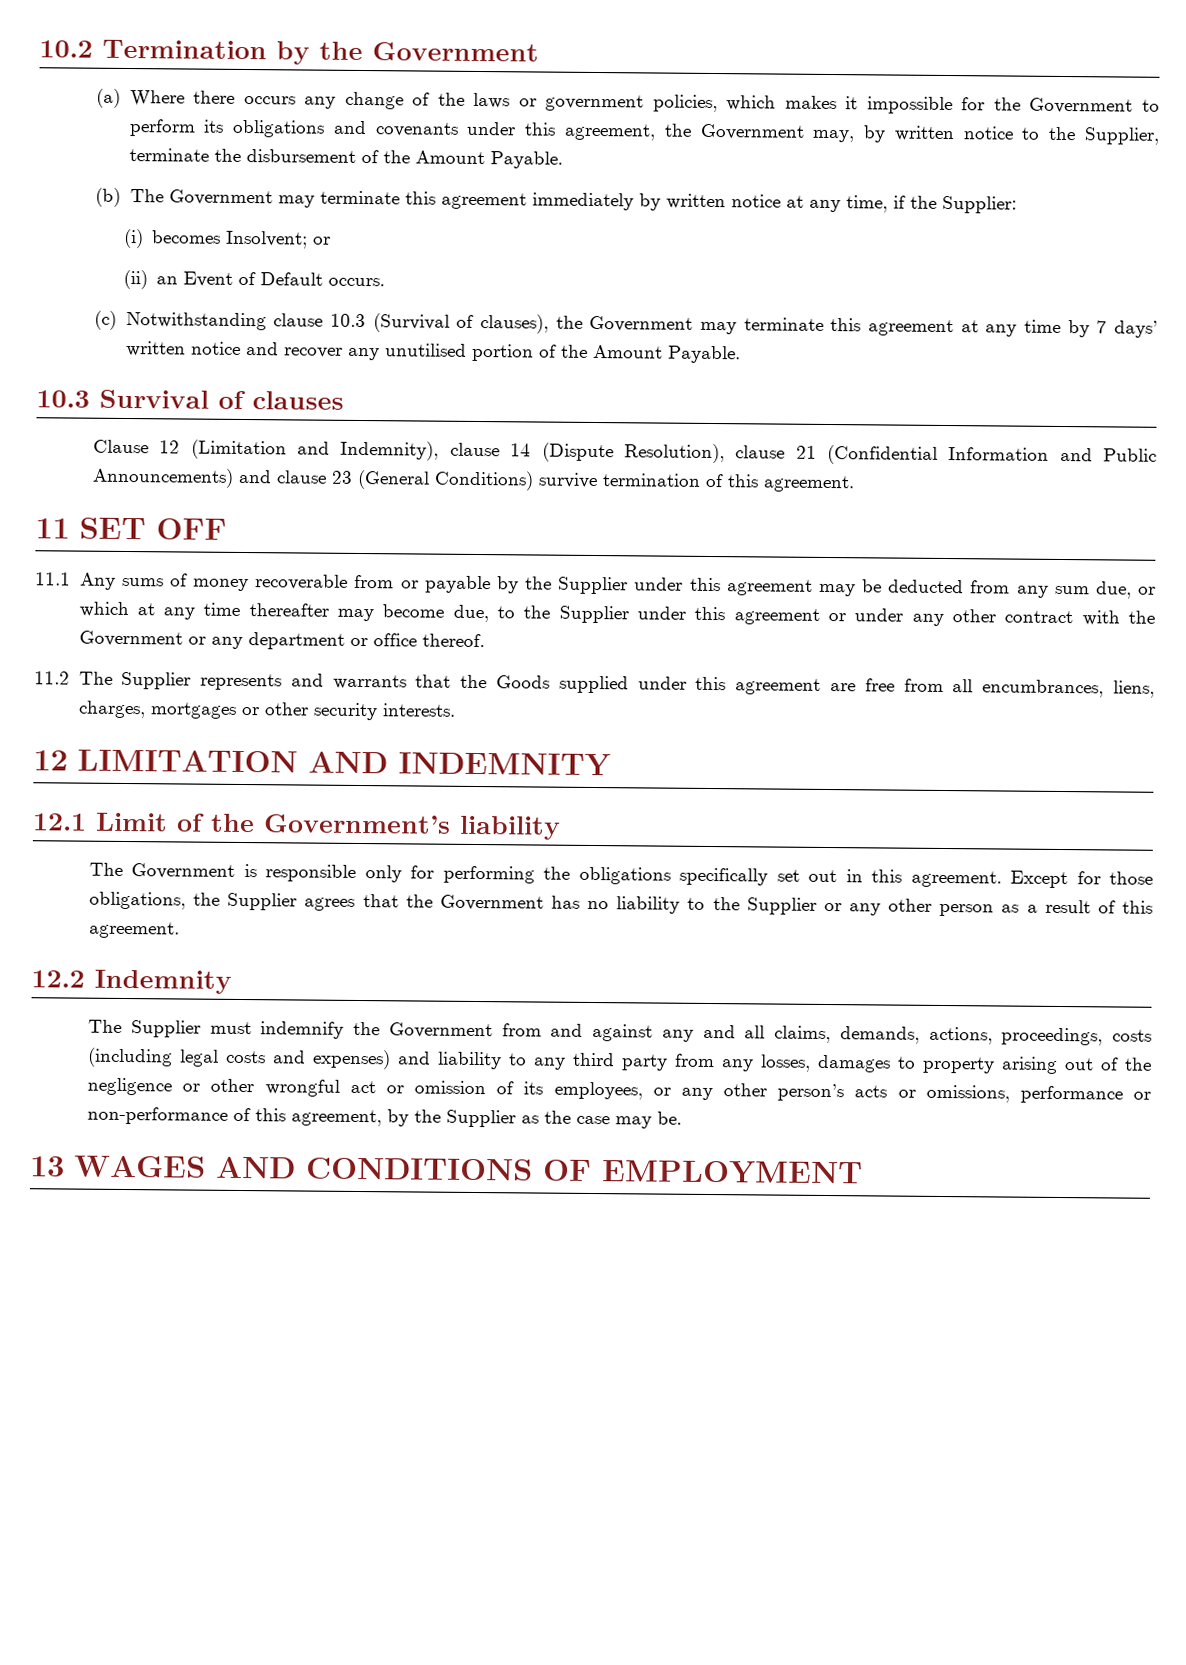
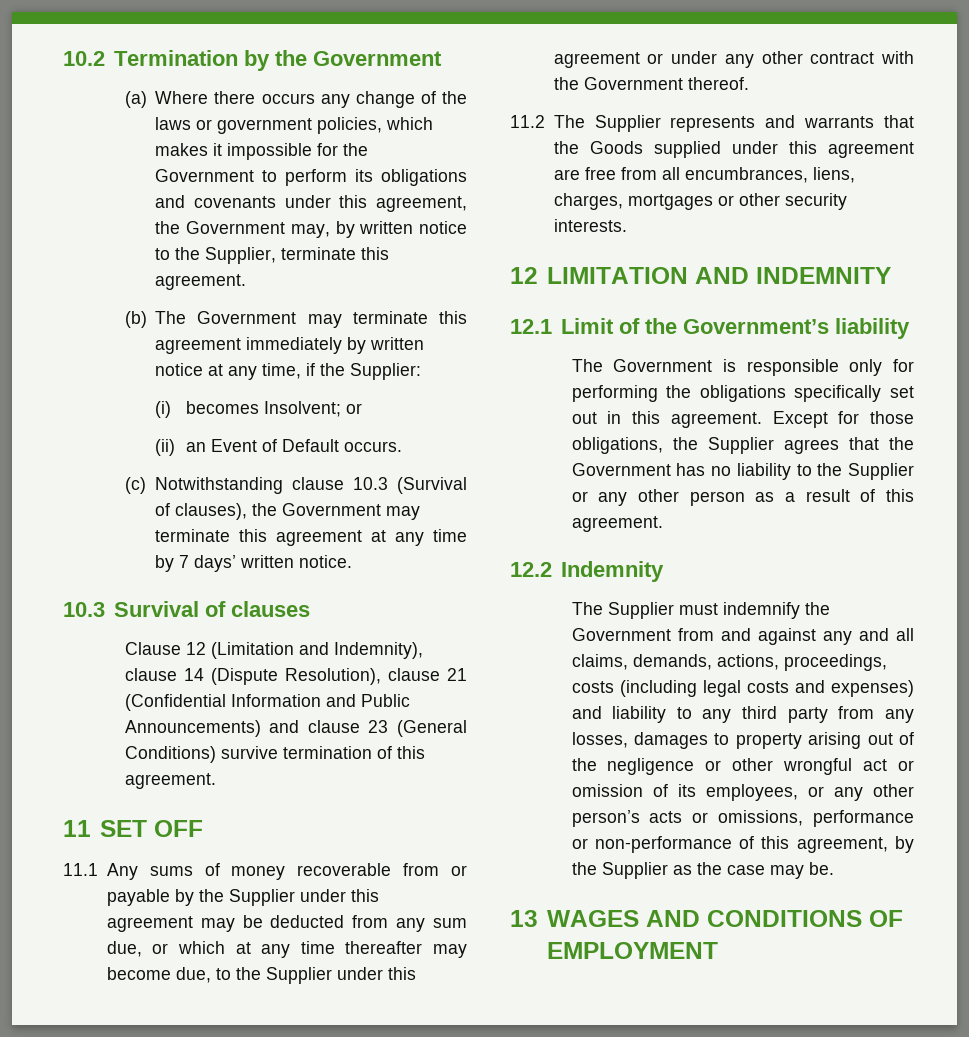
- (a) Where there occurs any change of the laws or government policies, which makes it impossible for the Government to perform its obligations and covenants under this agreement, the Government may, by written notice to the Supplier, terminate the disbursement of the Amount Payable.
+ (a) Where there occurs any change of the laws or government policies, which makes it impossible for the Government to perform its obligations and covenants under this agreement, the Government may, by written notice to the Supplier, terminate this agreement.
- (c) Notwithstanding clause 10.3 (Survival of clauses), the Government may terminate this agreement at any time by 7 days’ written notice and recover any unutilised portion of the Amount Payable.
+ (c) Notwithstanding clause 10.3 (Survival of clauses), the Government may terminate this agreement at any time by 7 days’ written notice.
- 11.1 Any sums of money recoverable from or payable by the Supplier under this agreement may be deducted from any sum due, or which at any time thereafter may become due, to the Supplier under this agreement or under any other contract with the Government or any department or office thereof.
+ 11.1 Any sums of money recoverable from or payable by the Supplier under this agreement may be deducted from any sum due, or which at any time thereafter may become due, to the Supplier under this agreement or under any other contract with the Government thereof.

